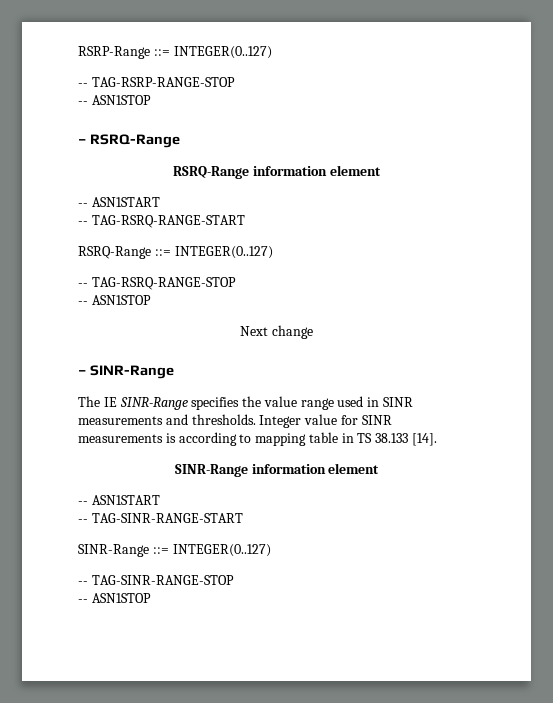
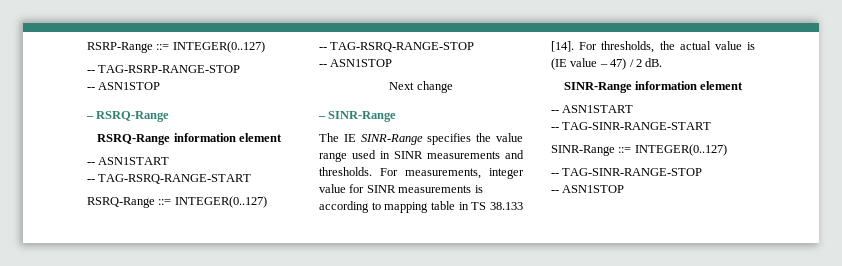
- Integer value for SINR measurements is according to mapping table in TS 38.133 [14].
+ For measurements, integer value for SINR measurements is according to mapping table in TS 38.133 [14]. For thresholds, the actual value is (IE value – 47) / 2 dB.

